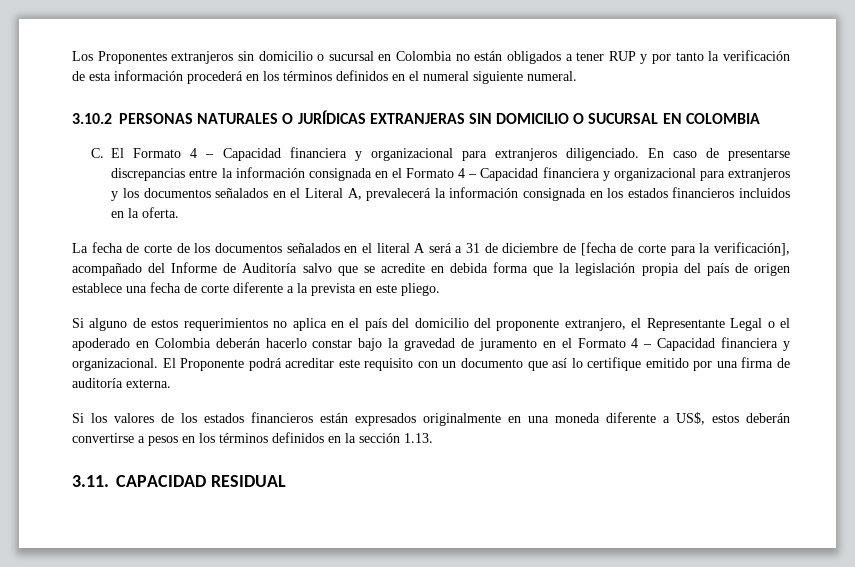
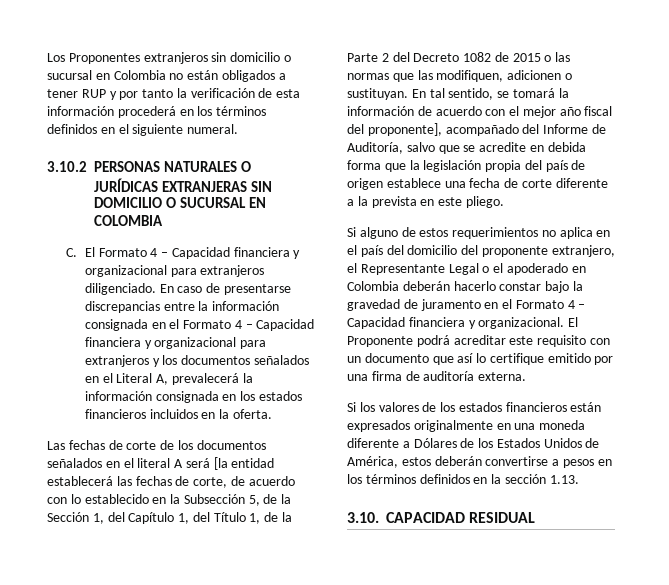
- Los Proponentes extranjeros sin domicilio o sucursal en Colombia no están obligados a tener RUP y por tanto la verificación de esta información procederá en los términos definidos en el numeral siguiente numeral.
+ Los Proponentes extranjeros sin domicilio o sucursal en Colombia no están obligados a tener RUP y por tanto la verificación de esta información procederá en los términos definidos en el siguiente numeral.
- La fecha de corte de los documentos señalados en el literal A será a 31 de diciembre de [fecha de corte para la verificación], acompañado del Informe de Auditoría salvo que se acredite en debida forma que la legislación propia del país de origen establece una fecha de corte diferente a la prevista en este pliego.
+ Las fechas de corte de los documentos señalados en el literal A será [la entidad establecerá las fechas de corte, de acuerdo con lo establecido en la Subsección 5, de la Sección 1, del Capítulo 1, del Título 1, de la Parte 2 del Decreto 1082 de 2015 o las normas que las modifiquen, adicionen o sustituyan. En tal sentido, se tomará la información de acuerdo con el mejor año fiscal del proponente], acompañado del Informe de Auditoría, salvo que se acredite en debida forma que la legislación propia del país de origen establece una fecha de corte diferente a la prevista en este pliego.
- Si los valores de los estados financieros están expresados originalmente en una moneda diferente a US$, estos deberán convertirse a pesos en los términos definidos en la sección 1.13.
+ Si los valores de los estados financieros están expresados originalmente en una moneda diferente a Dólares de los Estados Unidos de América, estos deberán convertirse a pesos en los términos definidos en la sección 1.13.
- 3.11. CAPACIDAD RESIDUAL
+ 3.10. CAPACIDAD RESIDUAL

